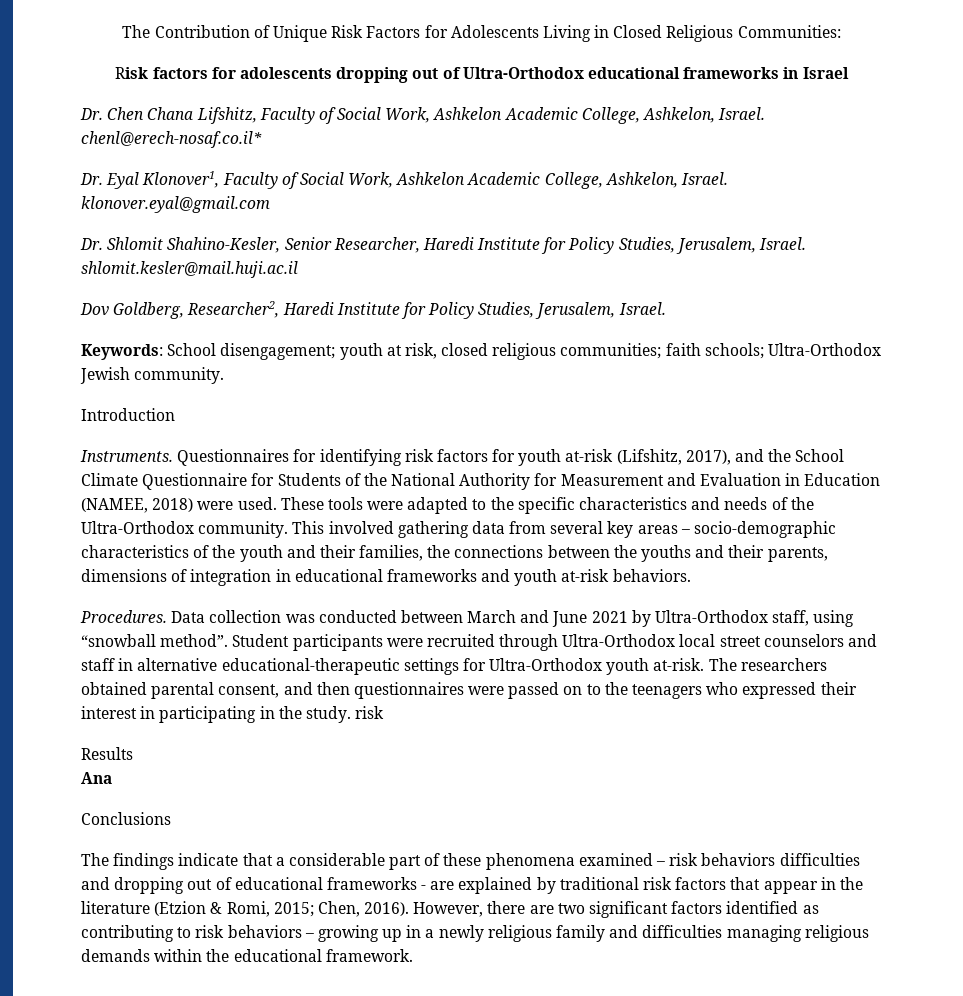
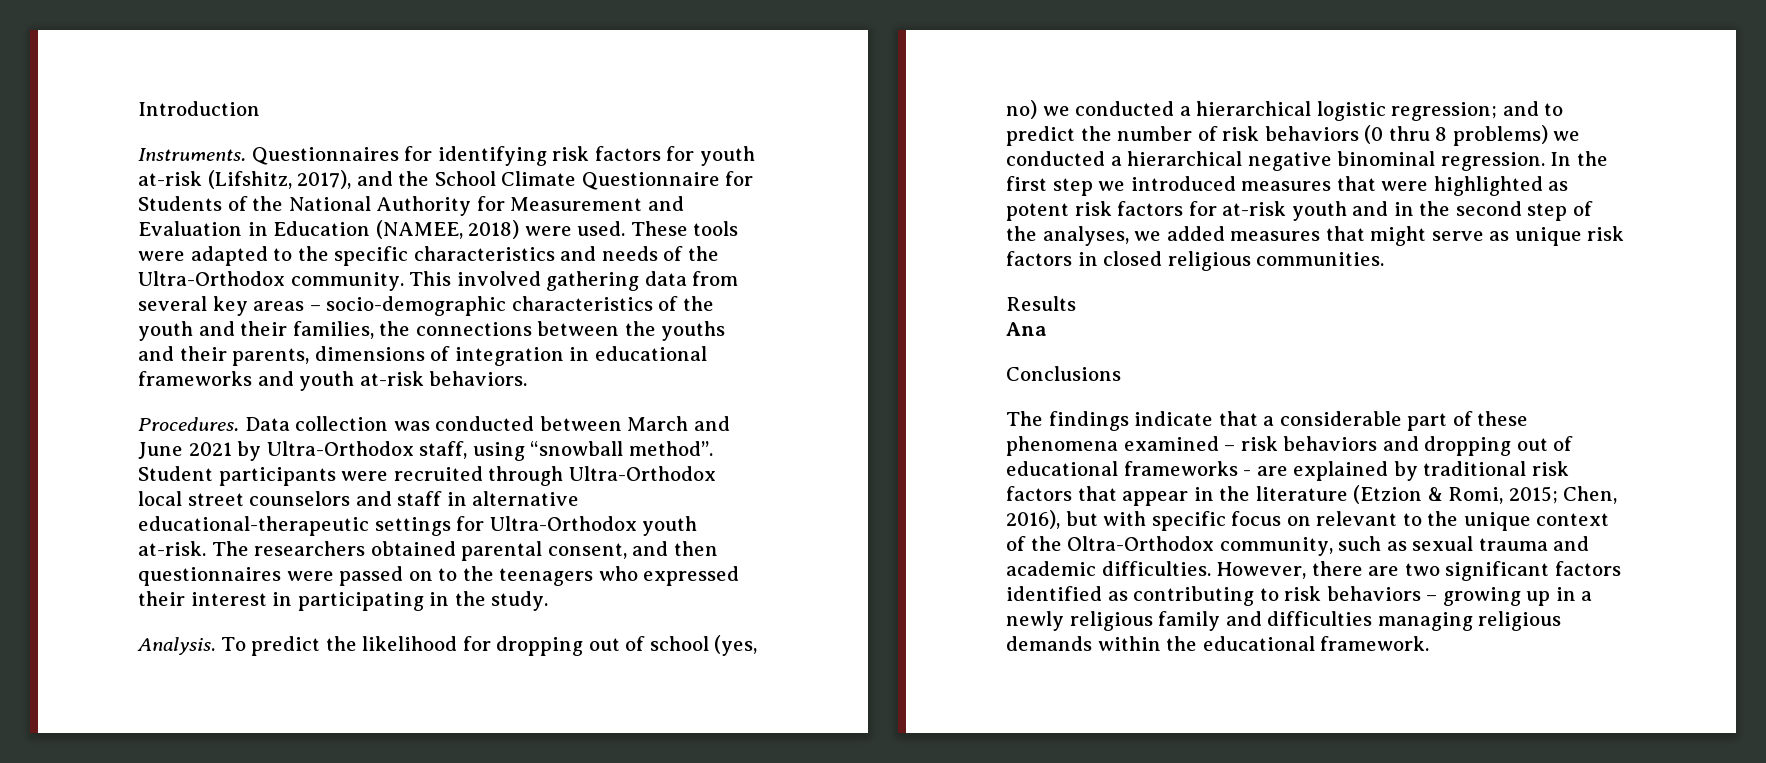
- The Contribution of Unique Risk Factors for Adolescents Living in Closed Religious Communities:
- Risk factors for adolescents dropping out of Ultra-Orthodox educational frameworks in Israel
- Dr. Chen Chana Lifshitz, Faculty of Social Work, Ashkelon Academic College, Ashkelon, Israel. chenl@erech-nosaf.co.il*
- Dr. Eyal Klonover1, Faculty of Social Work, Ashkelon Academic College, Ashkelon, Israel. klonover.eyal@gmail.com
- Dr. Shlomit Shahino-Kesler, Senior Researcher, Haredi Institute for Policy Studies, Jerusalem, Israel. shlomit.kesler@mail.huji.ac.il
- Dov Goldberg, Researcher2, Haredi Institute for Policy Studies, Jerusalem, Israel.
- Keywords: School disengagement; youth at risk, closed religious communities; faith schools; Ultra-Orthodox Jewish community.
- The researchers obtained parental consent, and then questionnaires were passed on to the teenagers who expressed their interest in participating in the study. risk
+ The researchers obtained parental consent, and then questionnaires were passed on to the teenagers who expressed their interest in participating in the study.
+ Analysis. To predict the likelihood for dropping out of school (yes, no) we conducted a hierarchical logistic regression; and to predict the number of risk behaviors (0 thru 8 problems) we conducted a hierarchical negative binominal regression. In the first step we introduced measures that were highlighted as potent risk factors for at-risk youth and in the second step of the analyses, we added measures that might serve as unique risk factors in closed religious communities.
- The findings indicate that a considerable part of these phenomena examined – risk behaviors difficulties and dropping out of educational frameworks - are explained by traditional risk factors that appear in the literature (Etzion & Romi, 2015; Chen, 2016).
+ The findings indicate that a considerable part of these phenomena examined – risk behaviors and dropping out of educational frameworks - are explained by traditional risk factors that appear in the literature (Etzion & Romi, 2015; Chen, 2016), but with specific focus on relevant to the unique context of the Oltra-Orthodox community, such as sexual trauma and academic difficulties.

